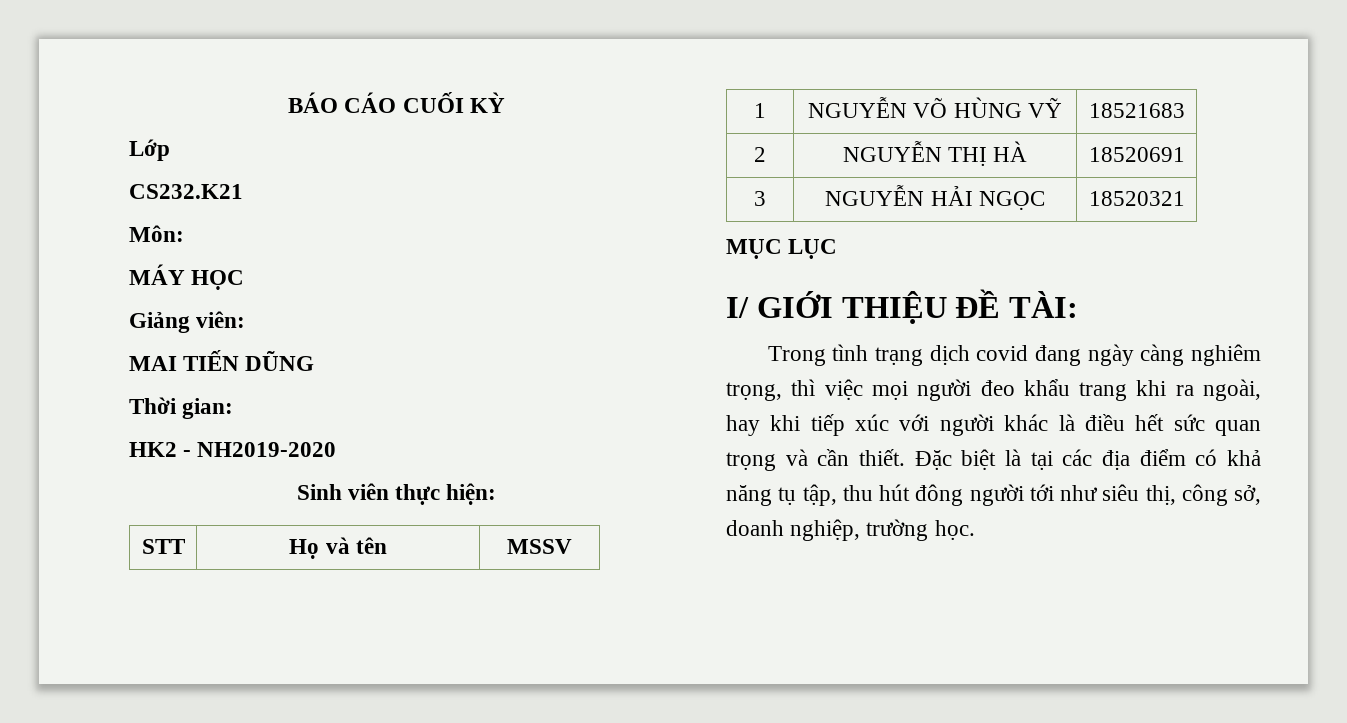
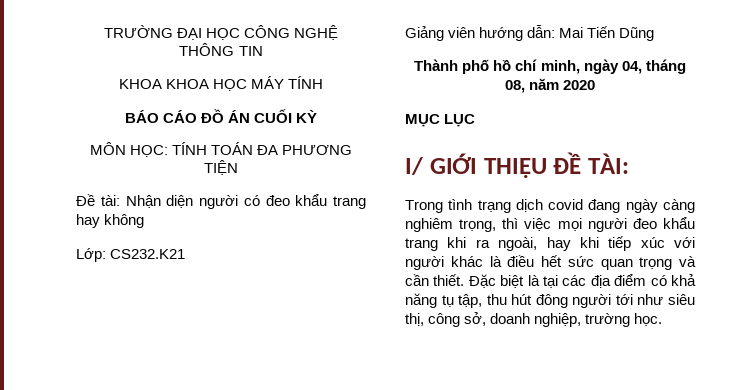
- BÁO CÁO CUỐI KỲ
- Lớp
- CS232.K21
- Môn:
- MÁY HỌC
- Giảng viên:
- MAI TIẾN DŨNG
- Thời gian:
- HK2 - NH2019-2020
- Sinh viên thực hiện:
- STT | Họ và tên | MSSV
- 1 | NGUYỄN VÕ HÙNG VỸ | 18521683
- 2 | NGUYỄN THỊ HÀ | 18520691
- 3 | NGUYỄN HẢI NGỌC | 18520321
+ TRƯỜNG ĐẠI HỌC CÔNG NGHỆ THÔNG TIN
+ KHOA KHOA HỌC MÁY TÍNH
+ BÁO CÁO ĐỒ ÁN CUỐI KỲ
+ MÔN HỌC: TÍNH TOÁN ĐA PHƯƠNG TIỆN
+ Đề tài: Nhận diện người có đeo khẩu trang hay không
+ Lớp: CS232.K21
+ Giảng viên hướng dẫn: Mai Tiến Dũng
+ Thành phố hồ chí minh, ngày 04, tháng 08, năm 2020

